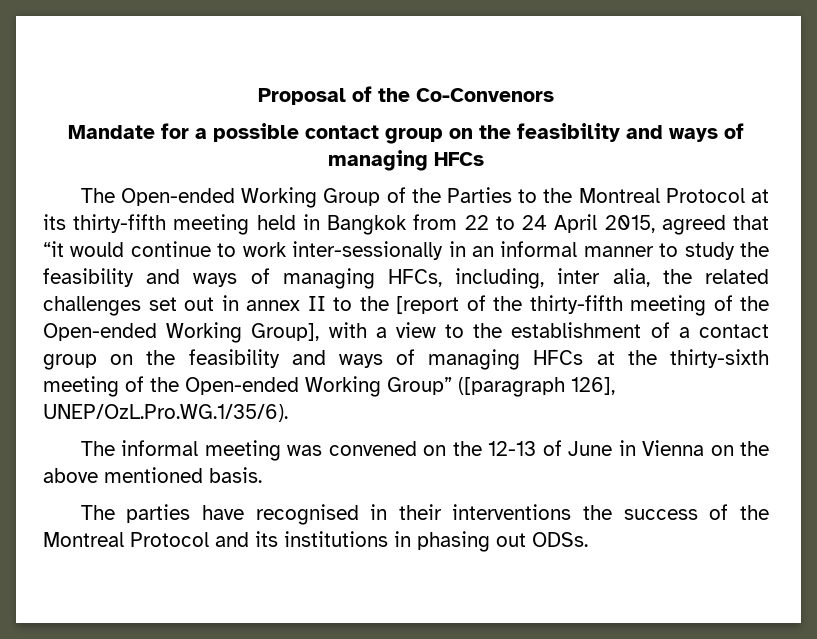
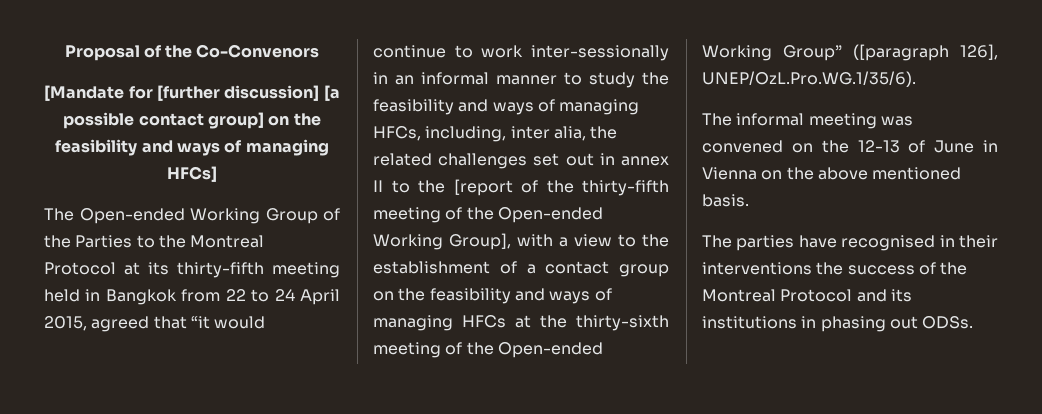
- Mandate for a possible contact group on the feasibility and ways of managing HFCs
+ [Mandate for [further discussion] [a possible contact group] on the feasibility and ways of managing HFCs]

